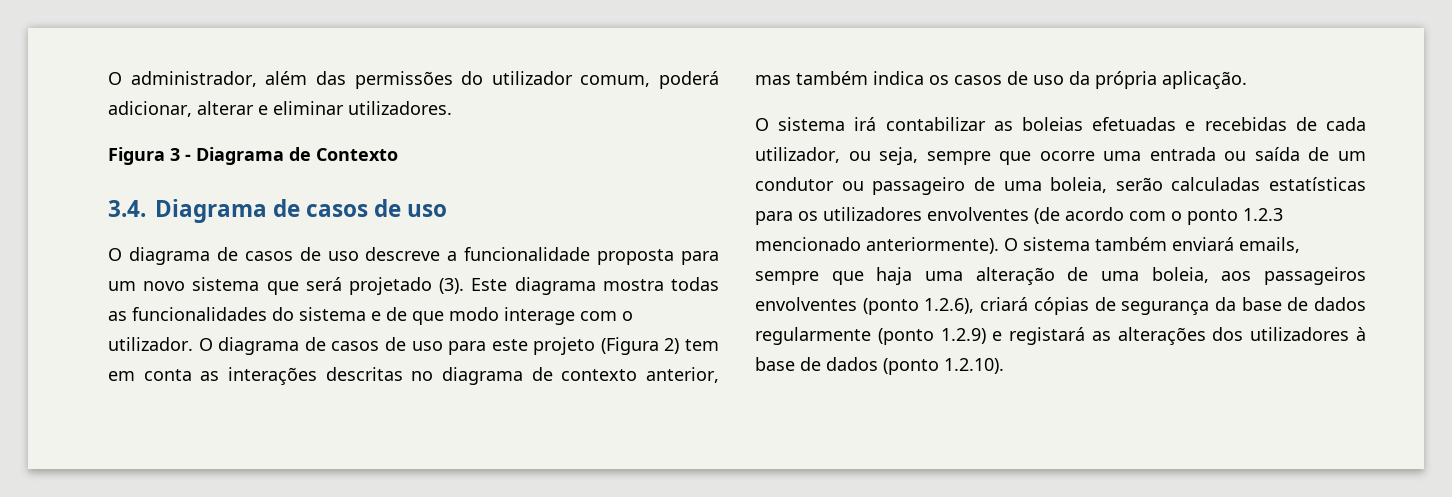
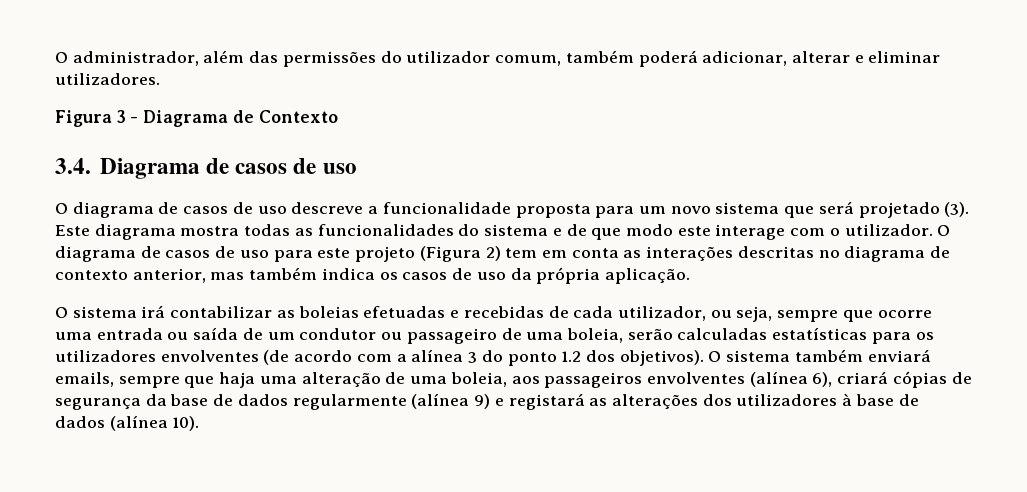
- O administrador, além das permissões do utilizador comum, poderá adicionar, alterar e eliminar utilizadores.
+ O administrador, além das permissões do utilizador comum, também poderá adicionar, alterar e eliminar utilizadores.
- Este diagrama mostra todas as funcionalidades do sistema e de que modo interage com o utilizador.
+ Este diagrama mostra todas as funcionalidades do sistema e de que modo este interage com o utilizador.
- O sistema irá contabilizar as boleias efetuadas e recebidas de cada utilizador, ou seja, sempre que ocorre uma entrada ou saída de um condutor ou passageiro de uma boleia, serão calculadas estatísticas para os utilizadores envolventes (de acordo com o ponto 1.2.3 mencionado anteriormente).
+ O sistema irá contabilizar as boleias efetuadas e recebidas de cada utilizador, ou seja, sempre que ocorre uma entrada ou saída de um condutor ou passageiro de uma boleia, serão calculadas estatísticas para os utilizadores envolventes (de acordo com a alínea 3 do ponto 1.2 dos objetivos).
- O sistema também enviará emails, sempre que haja uma alteração de uma boleia, aos passageiros envolventes (ponto 1.2.6), criará cópias de segurança da base de dados regularmente (ponto 1.2.9) e registará as alterações dos utilizadores à base de dados (ponto 1.2.10).
+ O sistema também enviará emails, sempre que haja uma alteração de uma boleia, aos passageiros envolventes (alínea 6), criará cópias de segurança da base de dados regularmente (alínea 9) e registará as alterações dos utilizadores à base de dados (alínea 10).

